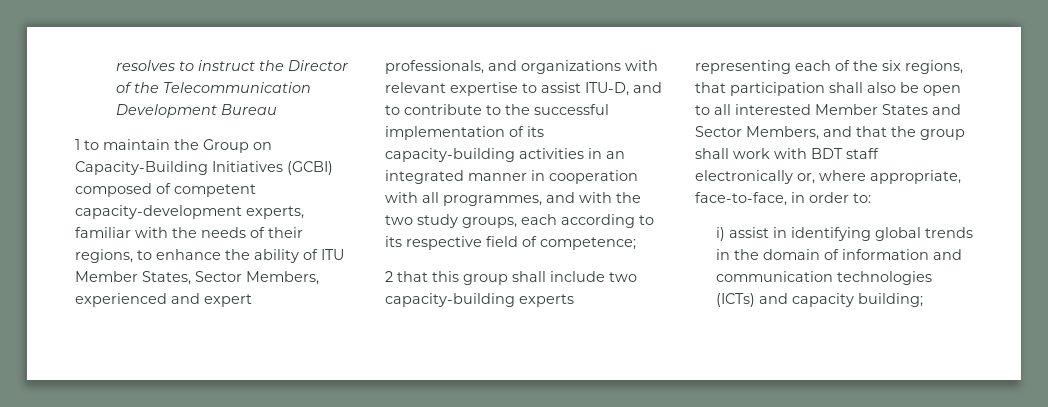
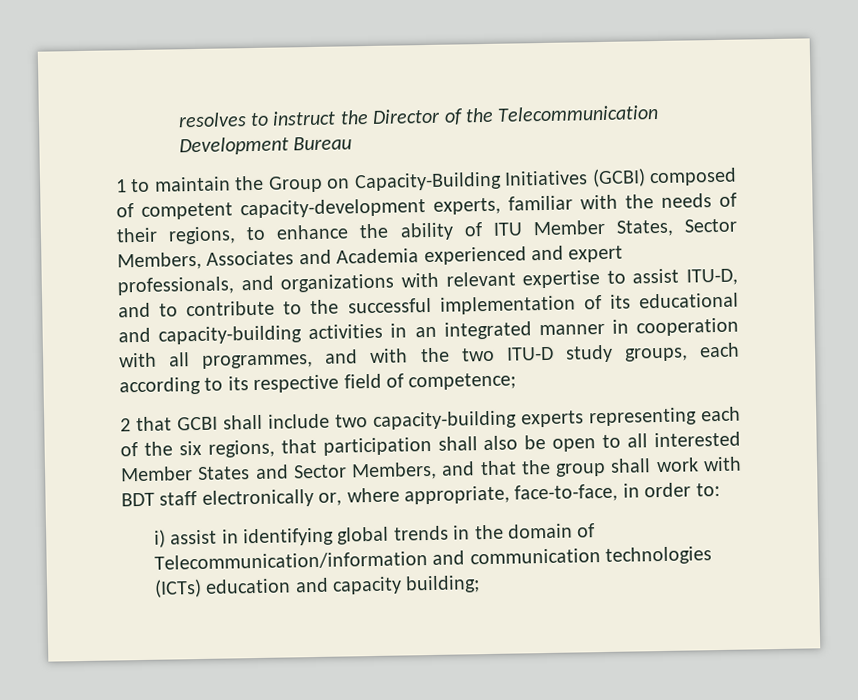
- 1 to maintain the Group on Capacity-Building Initiatives (GCBI) composed of competent capacity-development experts, familiar with the needs of their regions, to enhance the ability of ITU Member States, Sector Members, experienced and expert professionals, and organizations with relevant expertise to assist ITU-D, and to contribute to the successful implementation of its capacity-building activities in an integrated manner in cooperation with all programmes, and with the two study groups, each according to its respective field of competence;
+ 1 to maintain the Group on Capacity-Building Initiatives (GCBI) composed of competent capacity-development experts, familiar with the needs of their regions, to enhance the ability of ITU Member States, Sector Members, Associates and Academia experienced and expert professionals, and organizations with relevant expertise to assist ITU-D, and to contribute to the successful implementation of its educational and capacity-building activities in an integrated manner in cooperation with all programmes, and with the two ITU-D study groups, each according to its respective field of competence;
- 2 that this group shall include two capacity-building experts representing each of the six regions, that participation shall also be open to all interested Member States and Sector Members, and that the group shall work with BDT staff electronically or, where appropriate, face-to-face, in order to:
+ 2 that GCBI shall include two capacity-building experts representing each of the six regions, that participation shall also be open to all interested Member States and Sector Members, and that the group shall work with BDT staff electronically or, where appropriate, face-to-face, in order to:
- i) assist in identifying global trends in the domain of information and communication technologies (ICTs) and capacity building;
+ i) assist in identifying global trends in the domain of Telecommunication/information and communication technologies (ICTs) education and capacity building;

